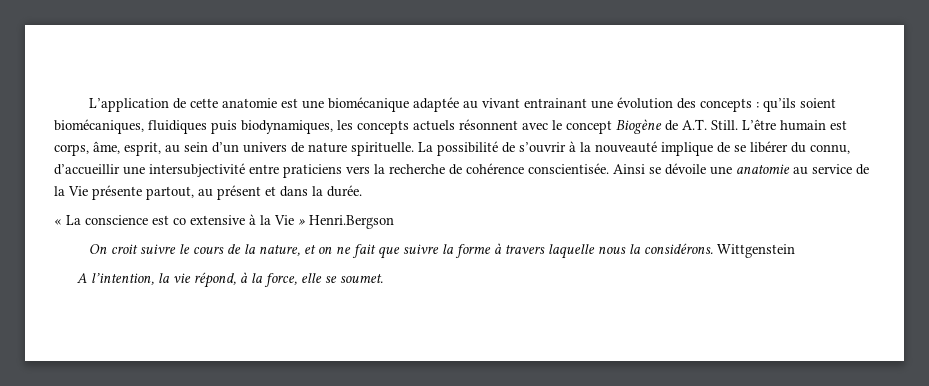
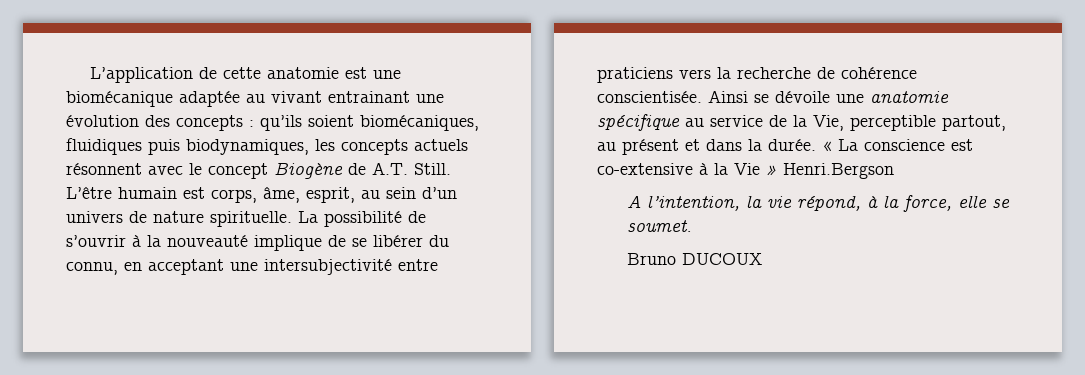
- La possibilité de s’ouvrir à la nouveauté implique de se libérer du connu, d’accueillir une intersubjectivité entre praticiens vers la recherche de cohérence conscientisée.
+ La possibilité de s’ouvrir à la nouveauté implique de se libérer du connu, en acceptant une intersubjectivité entre praticiens vers la recherche de cohérence conscientisée.
- Ainsi se dévoile une anatomie au service de la Vie présente partout, au présent et dans la durée.
- « La conscience est co extensive à la Vie » Henri.Bergson
+ Ainsi se dévoile une anatomie spécifique au service de la Vie, perceptible partout, au présent et dans la durée. « La conscience est co-extensive à la Vie » Henri.Bergson
- On croit suivre le cours de la nature, et on ne fait que suivre la forme à travers laquelle nous la considérons. Wittgenstein
+ Bruno DUCOUX

